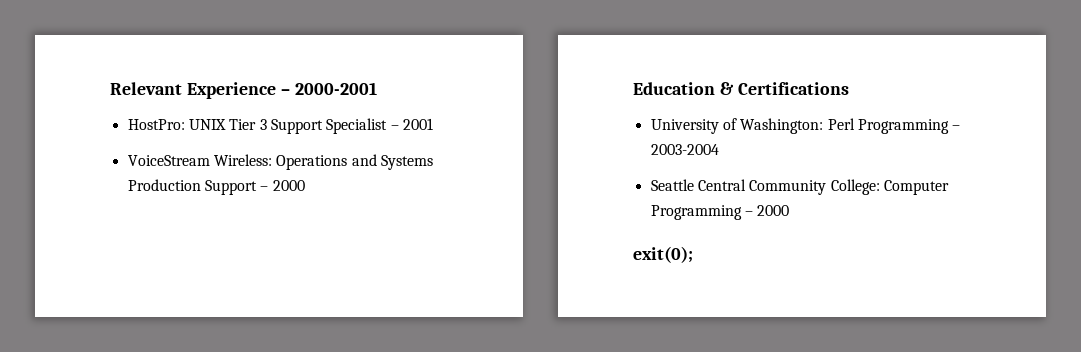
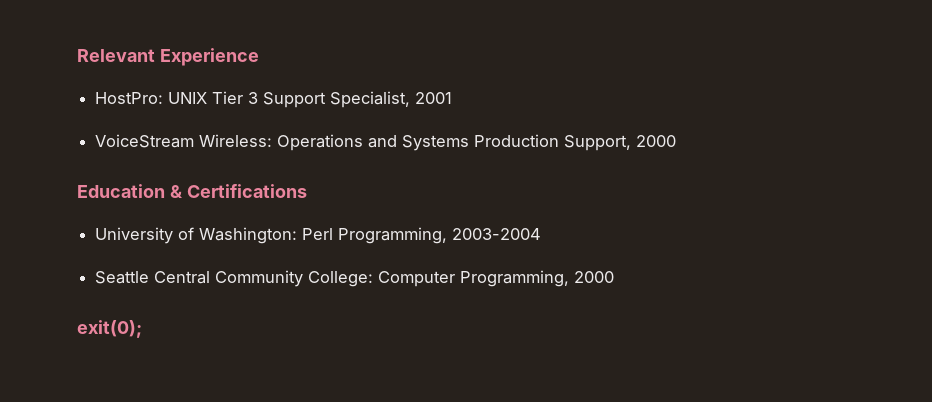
- Relevant Experience – 2000-2001
+ Relevant Experience
- HostPro: UNIX Tier 3 Support Specialist – 2001
+ HostPro: UNIX Tier 3 Support Specialist, 2001
- VoiceStream Wireless: Operations and Systems Production Support – 2000
+ VoiceStream Wireless: Operations and Systems Production Support, 2000
- University of Washington: Perl Programming – 2003-2004
+ University of Washington: Perl Programming, 2003-2004
- Seattle Central Community College: Computer Programming – 2000
+ Seattle Central Community College: Computer Programming, 2000

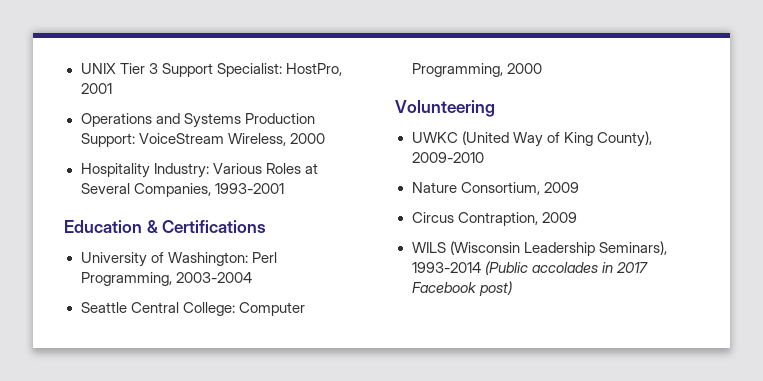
- Relevant Experience
- HostPro: UNIX Tier 3 Support Specialist, 2001
+ UNIX Tier 3 Support Specialist: HostPro, 2001
- VoiceStream Wireless: Operations and Systems Production Support, 2000
+ Operations and Systems Production Support: VoiceStream Wireless, 2000
+ Hospitality Industry: Various Roles at Several Companies, 1993-2001
- Seattle Central Community College: Computer Programming, 2000
+ Seattle Central College: Computer Programming, 2000
- exit(0);
+ Volunteering
+ UWKC (United Way of King County), 2009-2010
+ Nature Consortium, 2009
+ Circus Contraption, 2009
+ WILS (Wisconsin Leadership Seminars), 1993-2014 (Public accolades in 2017 Facebook post)

